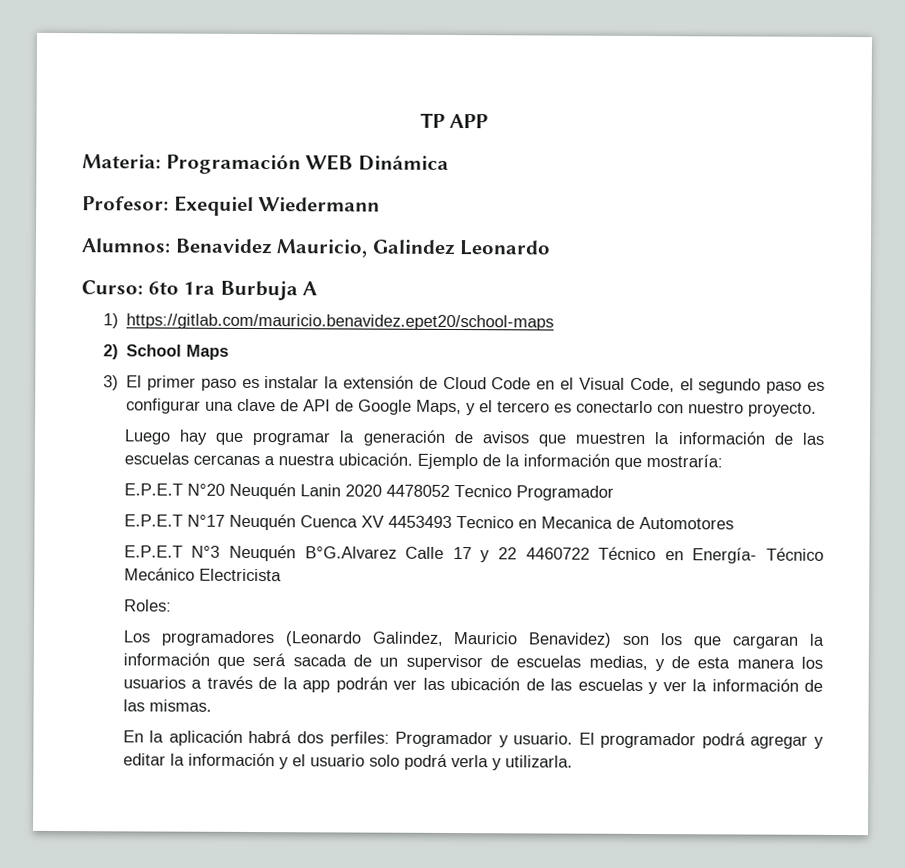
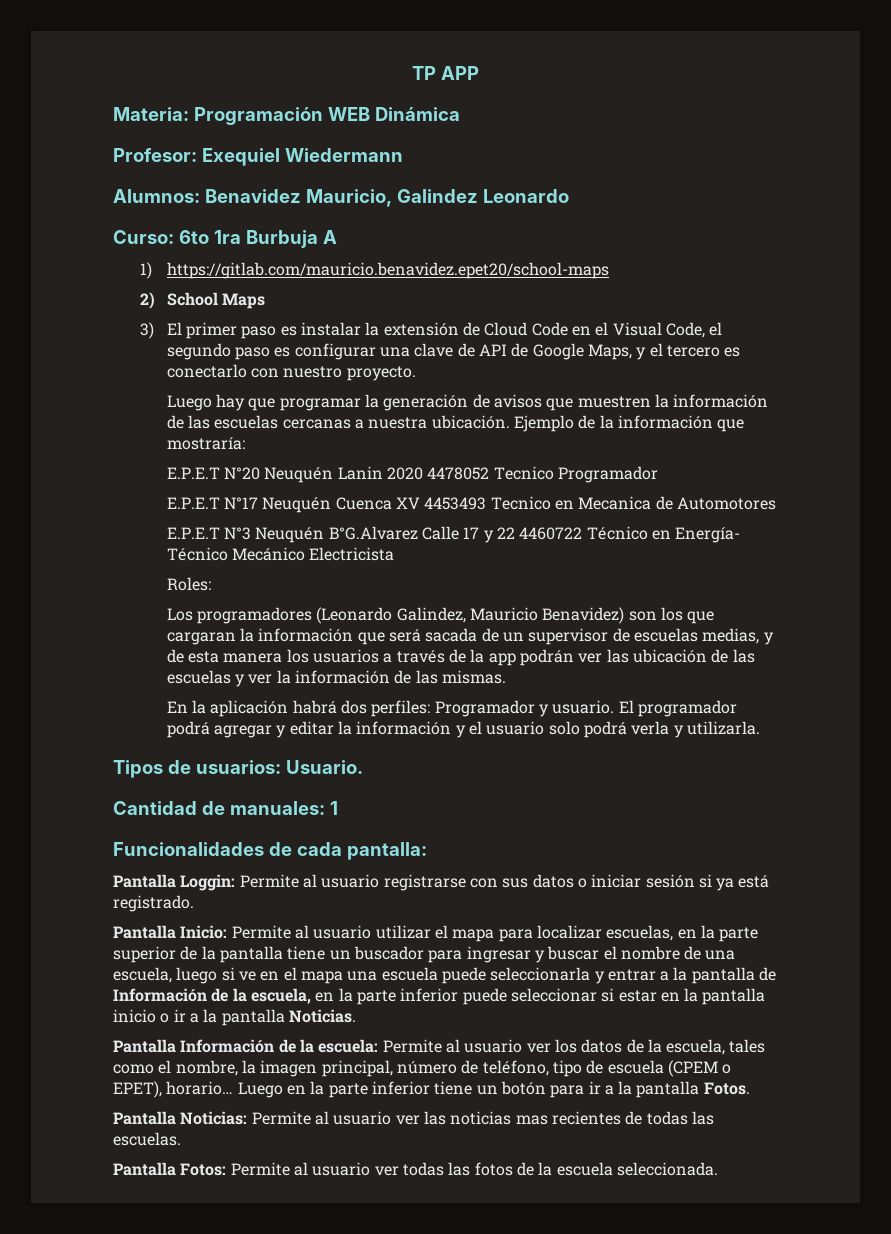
+ Tipos de usuarios: Usuario.
+ Cantidad de manuales: 1
+ Funcionalidades de cada pantalla:
+ Pantalla Loggin: Permite al usuario registrarse con sus datos o iniciar sesión si ya está registrado.
+ Pantalla Inicio: Permite al usuario utilizar el mapa para localizar escuelas, en la parte superior de la pantalla tiene un buscador para ingresar y buscar el nombre de una escuela, luego si ve en el mapa una escuela puede seleccionarla y entrar a la pantalla de Información de la escuela, en la parte inferior puede seleccionar si estar en la pantalla inicio o ir a la pantalla Noticias.
+ Pantalla Información de la escuela: Permite al usuario ver los datos de la escuela, tales como el nombre, la imagen principal, número de teléfono, tipo de escuela (CPEM o EPET), horario… Luego en la parte inferior tiene un botón para ir a la pantalla Fotos.
+ Pantalla Noticias: Permite al usuario ver las noticias mas recientes de todas las escuelas.
+ Pantalla Fotos: Permite al usuario ver todas las fotos de la escuela seleccionada.

